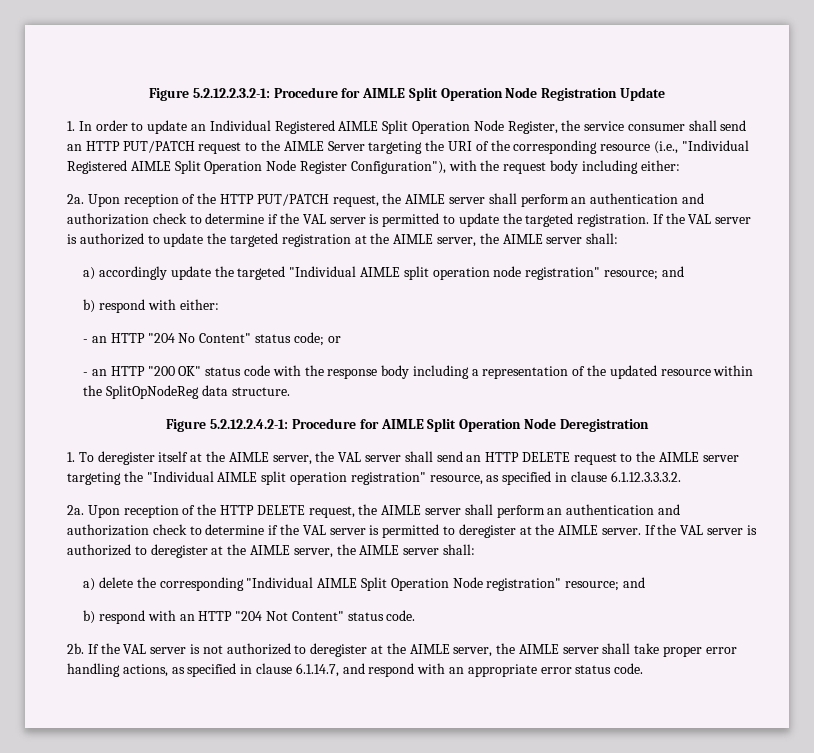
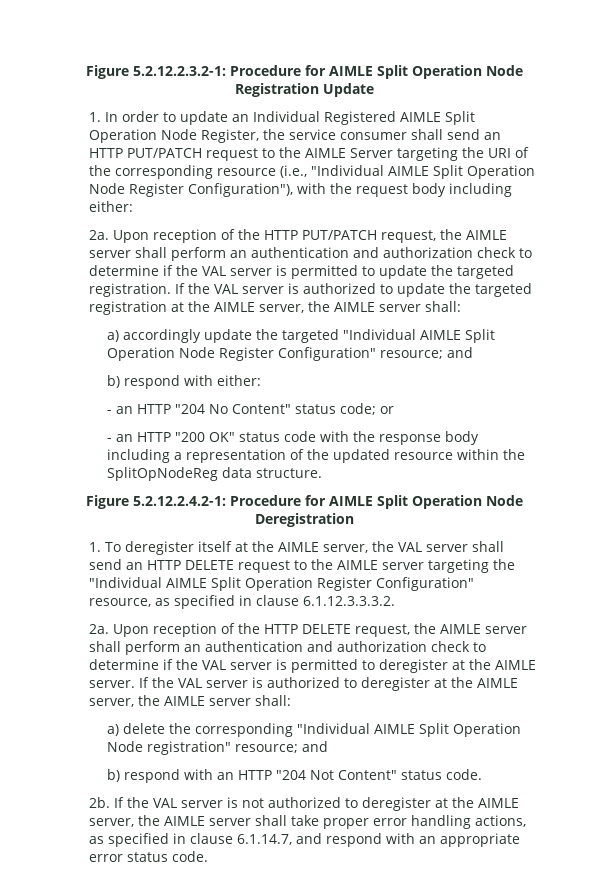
- 1. In order to update an Individual Registered AIMLE Split Operation Node Register, the service consumer shall send an HTTP PUT/PATCH request to the AIMLE Server targeting the URI of the corresponding resource (i.e., "Individual Registered AIMLE Split Operation Node Register Configuration"), with the request body including either:
+ 1. In order to update an Individual Registered AIMLE Split Operation Node Register, the service consumer shall send an HTTP PUT/PATCH request to the AIMLE Server targeting the URI of the corresponding resource (i.e., "Individual AIMLE Split Operation Node Register Configuration"), with the request body including either:
- a) accordingly update the targeted "Individual AIMLE split operation node registration" resource; and
+ a) accordingly update the targeted "Individual AIMLE Split Operation Node Register Configuration" resource; and
- 1. To deregister itself at the AIMLE server, the VAL server shall send an HTTP DELETE request to the AIMLE server targeting the "Individual AIMLE split operation registration" resource, as specified in clause 6.1.12.3.3.3.2.
+ 1. To deregister itself at the AIMLE server, the VAL server shall send an HTTP DELETE request to the AIMLE server targeting the "Individual AIMLE Split Operation Register Configuration" resource, as specified in clause 6.1.12.3.3.3.2.

